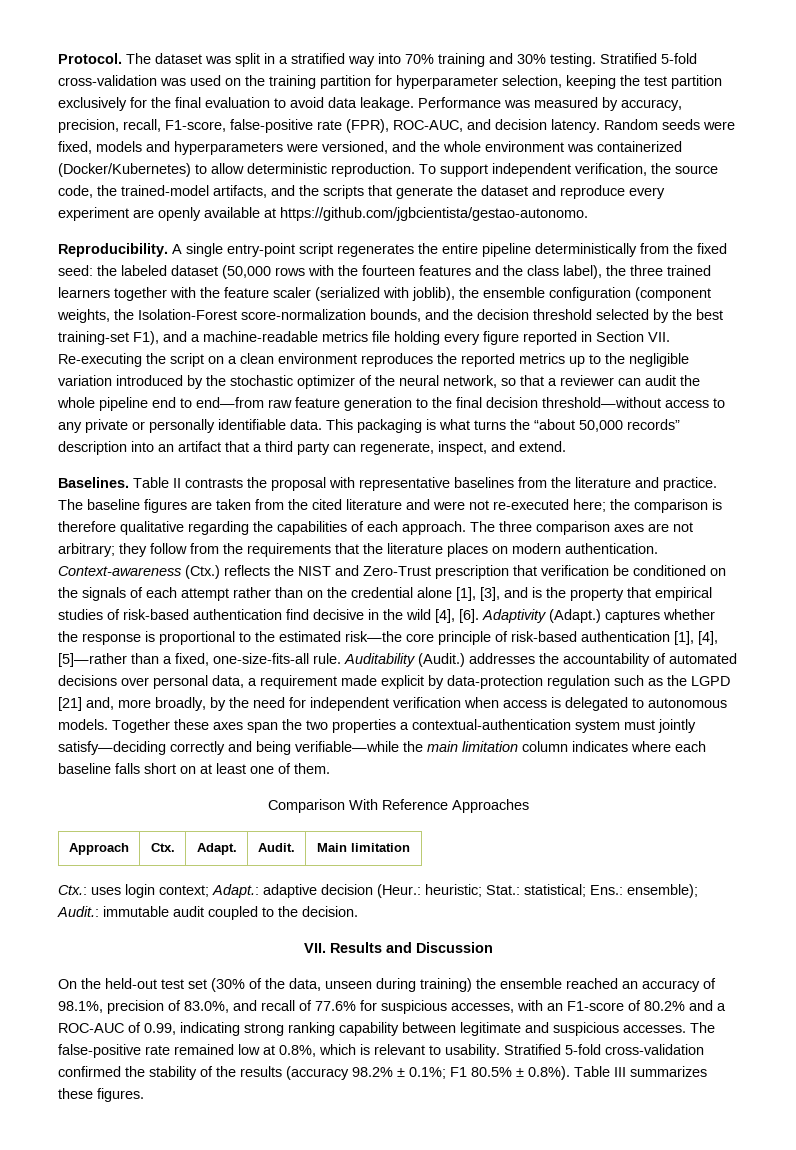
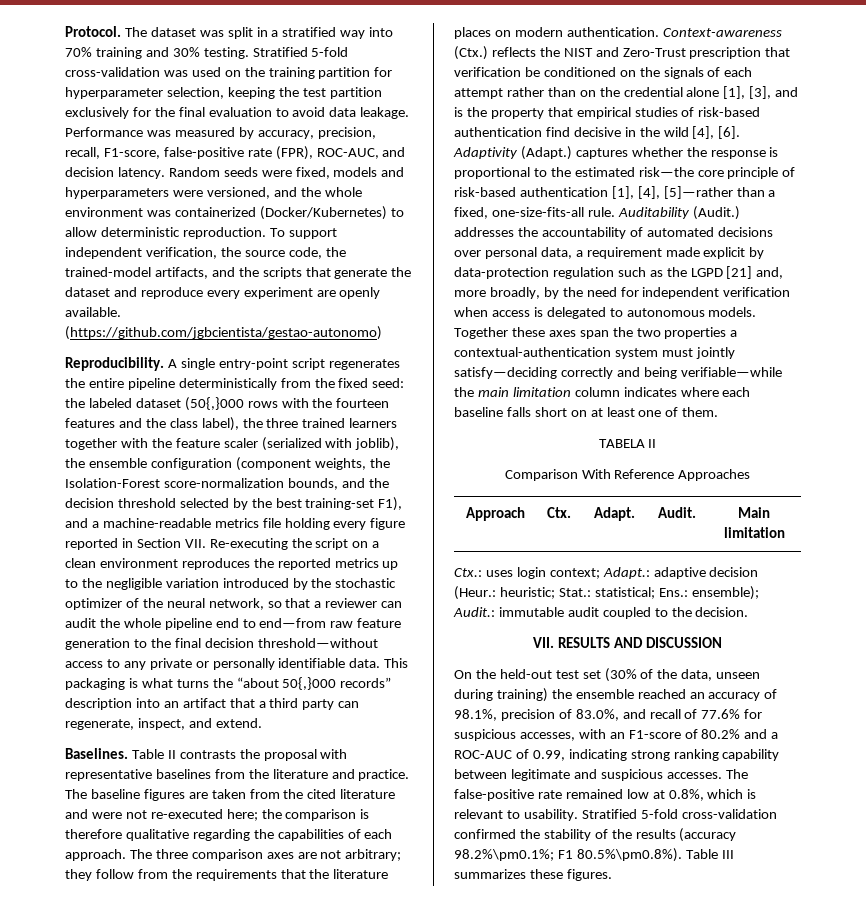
- To support independent verification, the source code, the trained-model artifacts, and the scripts that generate the dataset and reproduce every experiment are openly available at https://github.com/jgbcientista/gestao-autonomo.
+ To support independent verification, the source code, the trained-model artifacts, and the scripts that generate the dataset and reproduce every experiment are openly available. (https://github.com/jgbcientista/gestao-autonomo)
- the labeled dataset (50,000 rows with the fourteen features and the class label), the three trained learners together with the feature scaler (serialized with joblib), the ensemble configuration (component weights, the Isolation-Forest score-normalization bounds, and the decision threshold selected by the best training-set F1), and a machine-readable metrics file holding every figure reported in Section VII. Re-executing the script on a clean environment reproduces the reported metrics up to the negligible variation introduced by the stochastic optimizer of the neural network, so that a reviewer can audit the whole pipeline end to end—from raw feature generation to the final decision threshold—without access to any private or personally identifiable data.
+ the labeled dataset (50{,}000 rows with the fourteen features and the class label), the three trained learners together with the feature scaler (serialized with joblib), the ensemble configuration (component weights, the Isolation-Forest score-normalization bounds, and the decision threshold selected by the best training-set F1), and a machine-readable metrics file holding every figure reported in Section VII. Re-executing the script on a clean environment reproduces the reported metrics up to the negligible variation introduced by the stochastic optimizer of the neural network, so that a reviewer can audit the whole pipeline end to end—from raw feature generation to the final decision threshold—without access to any private or personally identifiable data.
- This packaging is what turns the “about 50,000 records” description into an artifact that a third party can regenerate, inspect, and extend.
+ This packaging is what turns the “about 50{,}000 records” description into an artifact that a third party can regenerate, inspect, and extend.
+ TABELA II
- VII. Results and Discussion
+ VII. RESULTS AND DISCUSSION
- Stratified 5-fold cross-validation confirmed the stability of the results (accuracy 98.2% ± 0.1%; F1 80.5% ± 0.8%). Table III summarizes these figures.
+ Stratified 5-fold cross-validation confirmed the stability of the results (accuracy 98.2%\pm0.1%; F1 80.5%\pm0.8%). Table III summarizes these figures.

